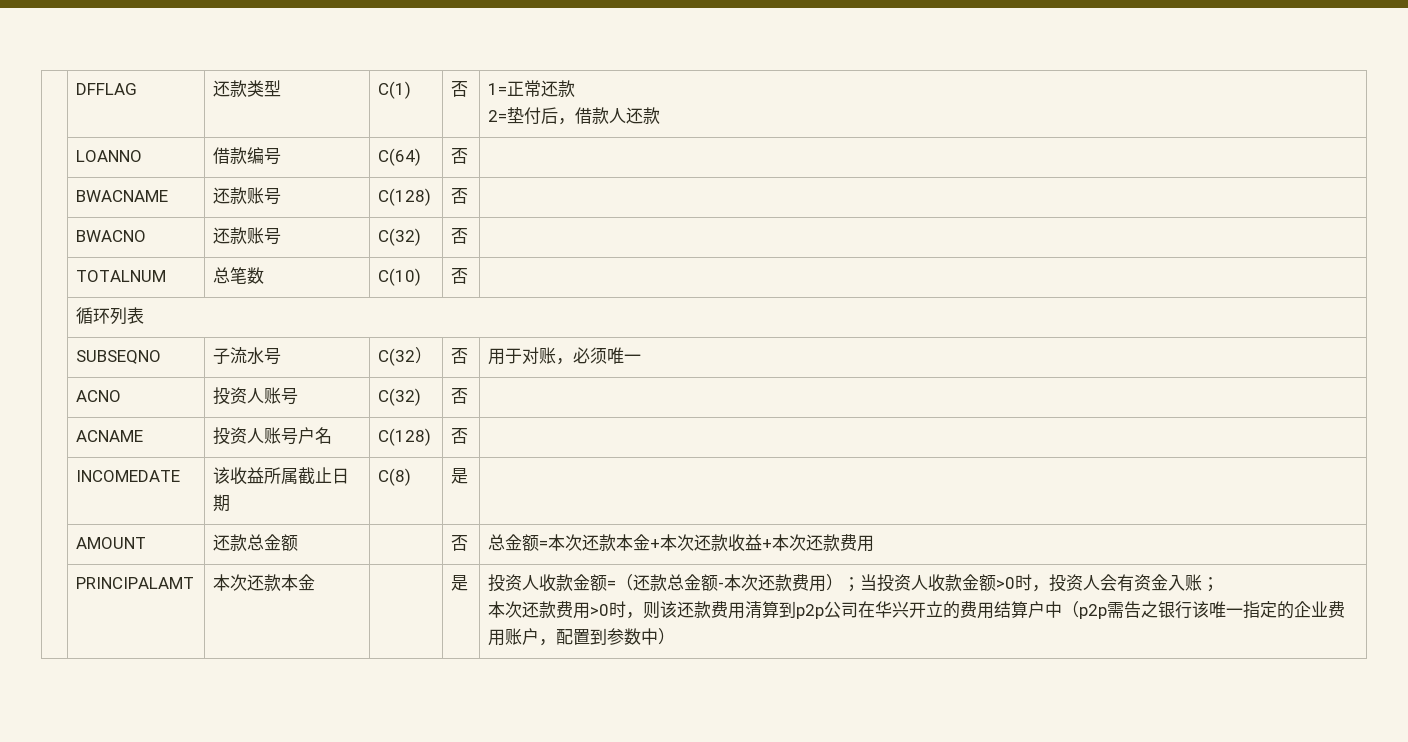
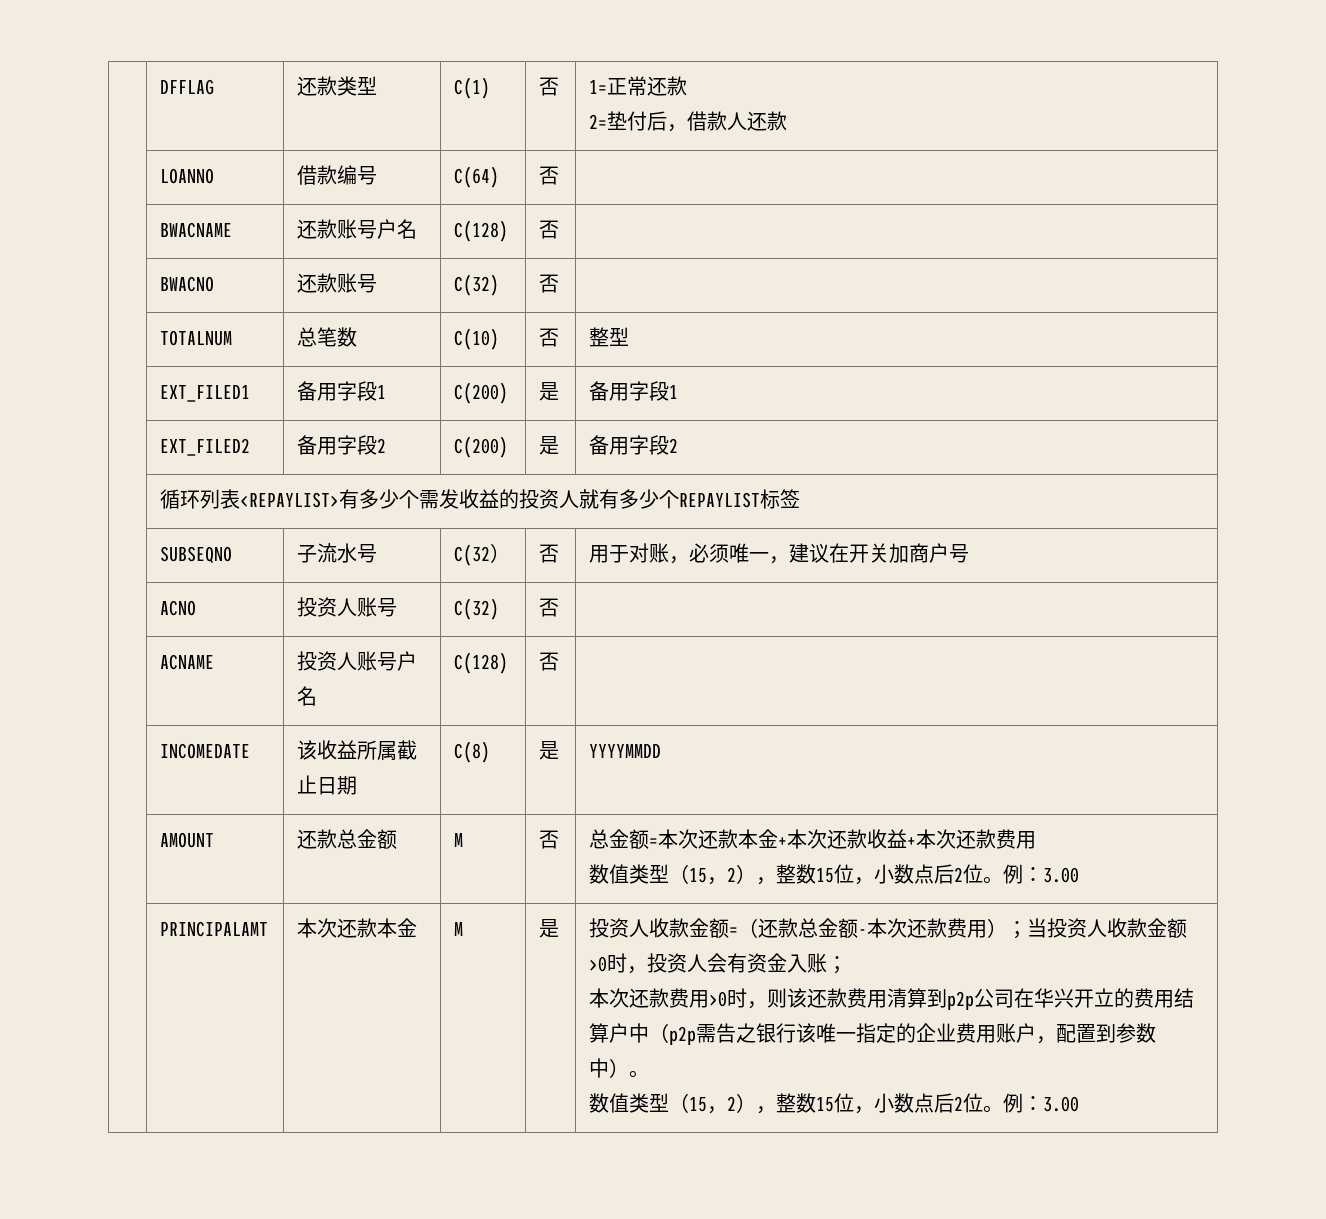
- | BWACNAME | 还款账号 | C(128) | 否 |
+ | BWACNAME | 还款账号户名 | C(128) | 否 |
- | TOTALNUM | 总笔数 | C(10) | 否 |
- | 循环列表
+ | TOTALNUM | 总笔数 | C(10) | 否 | 整型
+ | EXT_FILED1 | 备用字段1 | C(200) | 是 | 备用字段1
+ | EXT_FILED2 | 备用字段2 | C(200) | 是 | 备用字段2
+ | 循环列表<REPAYLIST>有多少个需发收益的投资人就有多少个REPAYLIST标签
- | SUBSEQNO | 子流水号 | C(32） | 否 | 用于对账，必须唯一
+ | SUBSEQNO | 子流水号 | C(32） | 否 | 用于对账，必须唯一，建议在开关加商户号
- | INCOMEDATE | 该收益所属截止日期 | C(8) | 是 |
+ | INCOMEDATE | 该收益所属截止日期 | C(8) | 是 | YYYYMMDD
- | AMOUNT | 还款总金额 | | 否 | 总金额=本次还款本金+本次还款收益+本次还款费用
+ | AMOUNT | 还款总金额 | M | 否 | 总金额=本次还款本金+本次还款收益+本次还款费用
+ 数值类型（15，2），整数15位，小数点后2位。例：3.00
- PRINCIPALAMT | 本次还款本金
+ PRINCIPALAMT | 本次还款本金 | M
- 本次还款费用>0时，则该还款费用清算到p2p公司在华兴开立的费用结算户中（p2p需告之银行该唯一指定的企业费用账户，配置到参数中）
+ 本次还款费用>0时，则该还款费用清算到p2p公司在华兴开立的费用结算户中（p2p需告之银行该唯一指定的企业费用账户，配置到参数中）。
+ 数值类型（15，2），整数15位，小数点后2位。例：3.00

